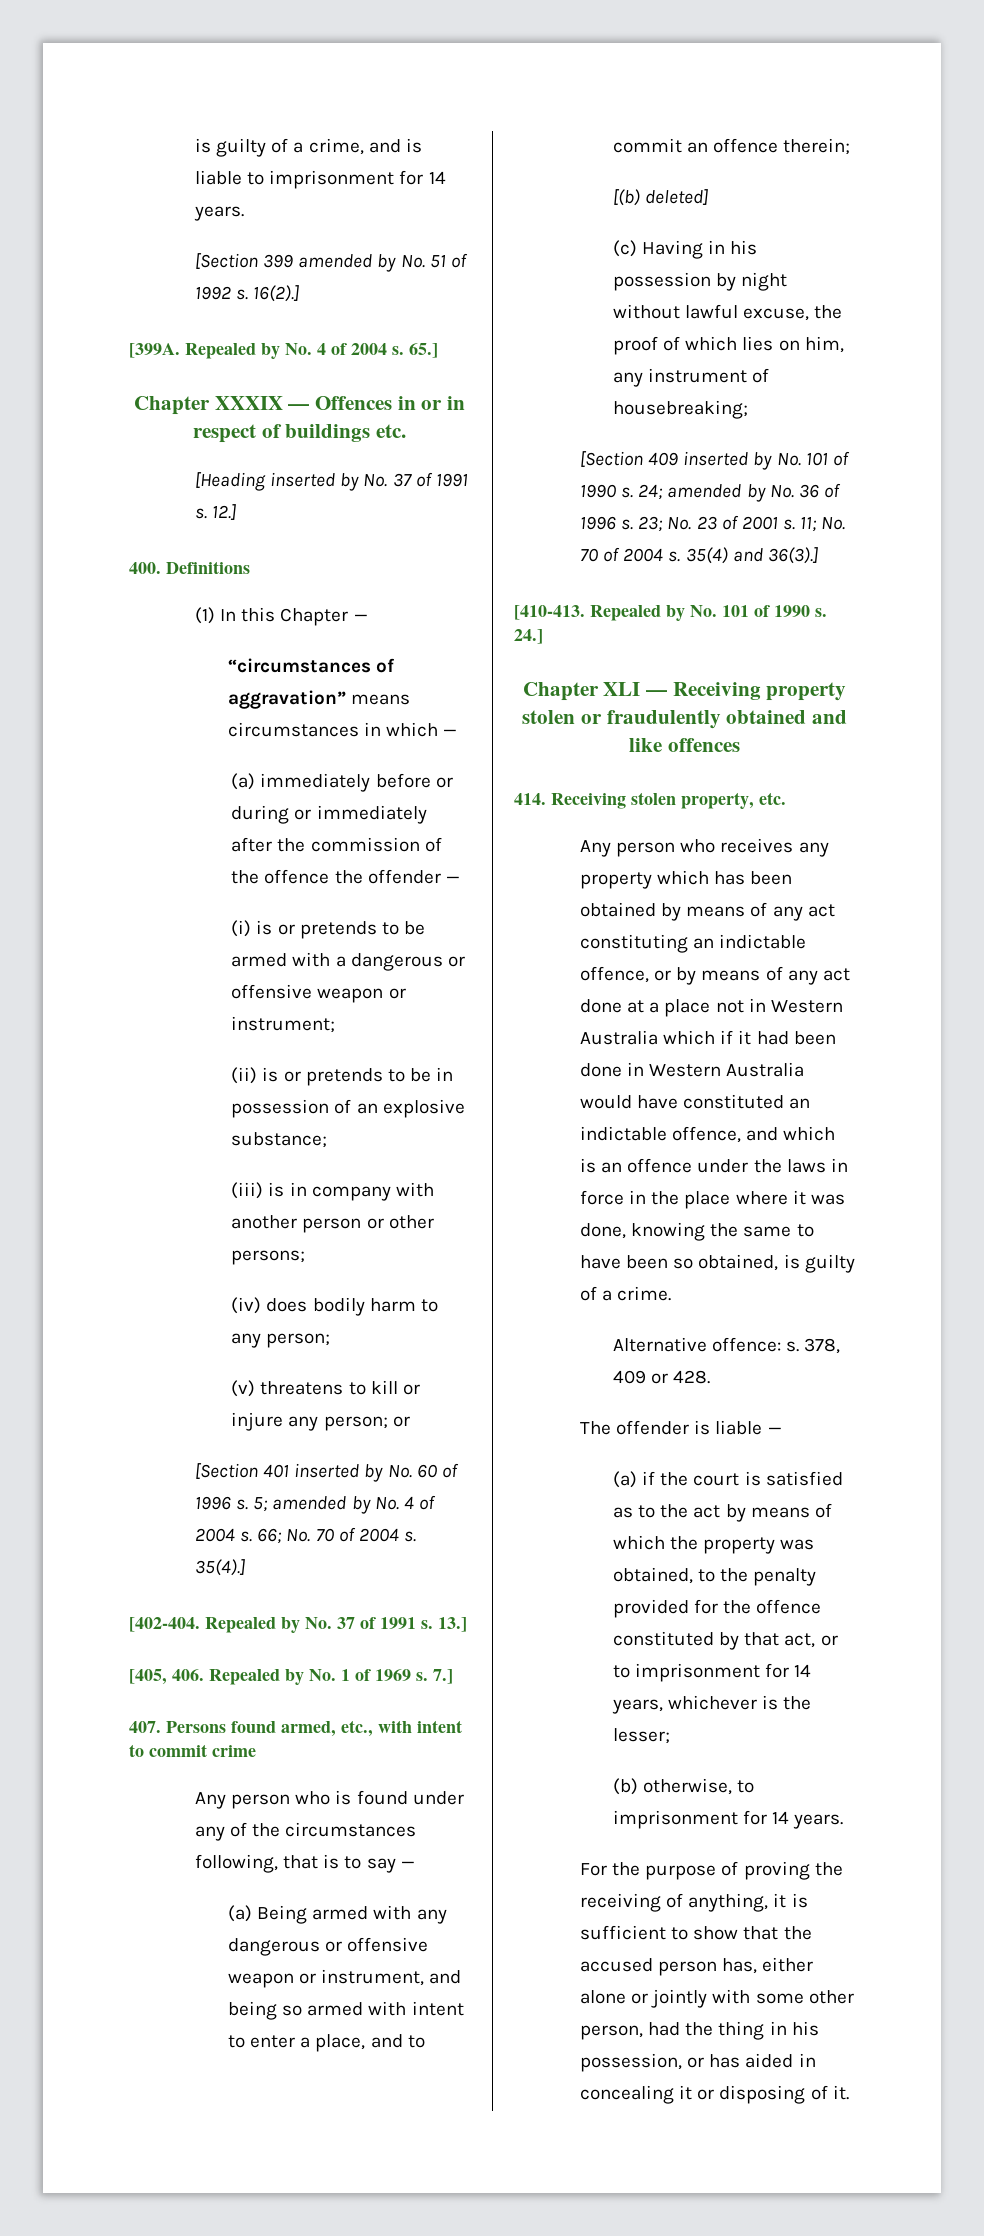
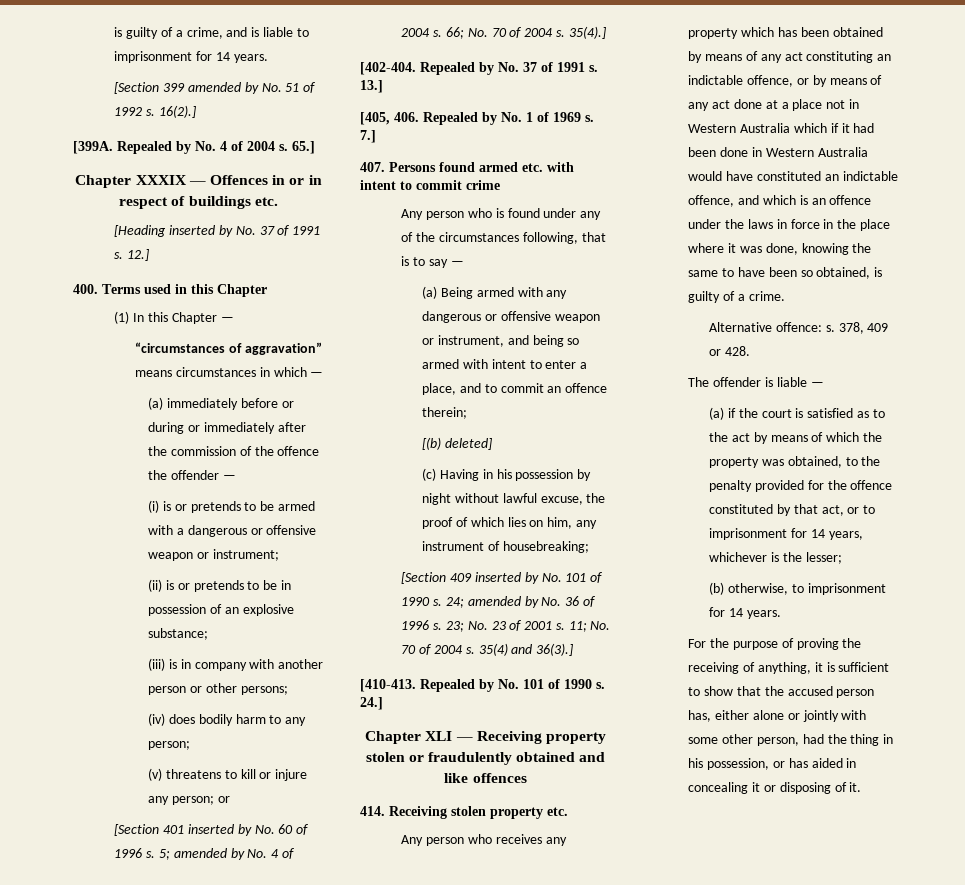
- 400. Definitions
+ 400. Terms used in this Chapter
- 407. Persons found armed, etc., with intent to commit crime
+ 407. Persons found armed etc. with intent to commit crime
- 414. Receiving stolen property, etc.
+ 414. Receiving stolen property etc.

